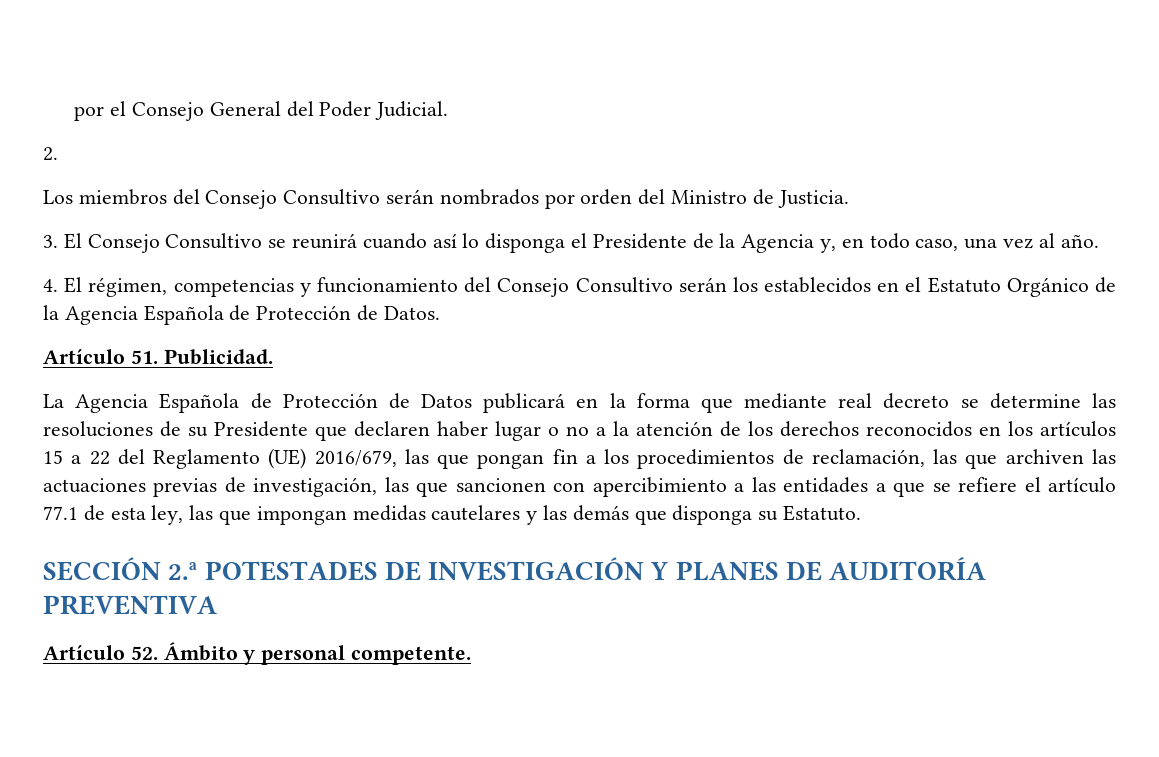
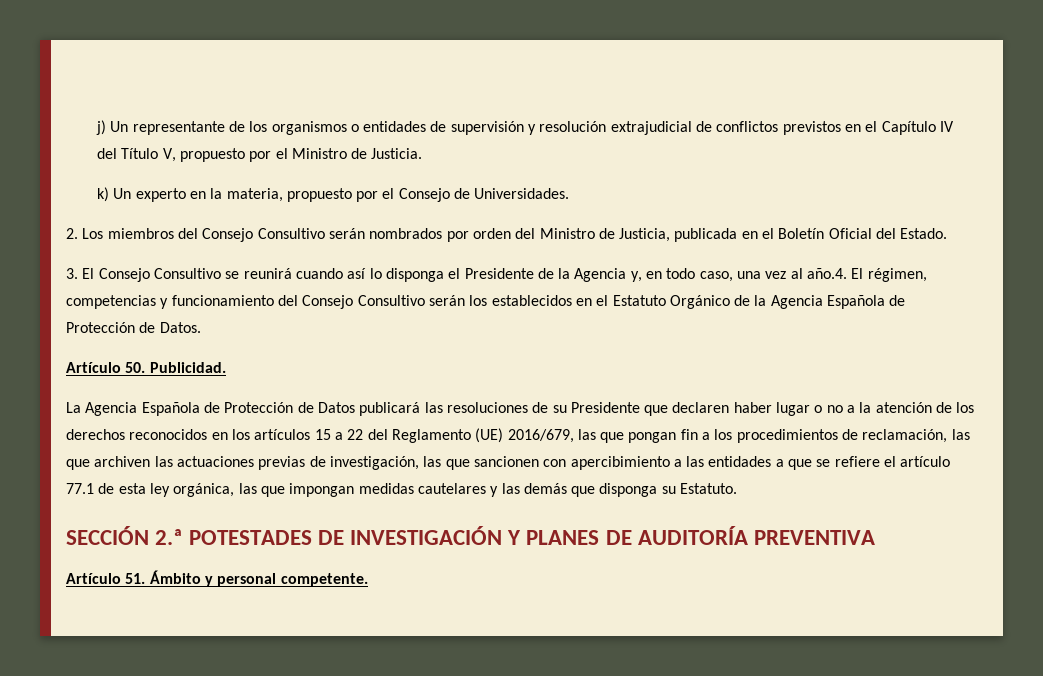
- por el Consejo General del Poder Judicial.
+ j) Un representante de los organismos o entidades de supervisión y resolución extrajudicial de conflictos previstos en el Capítulo IV del Título V, propuesto por el Ministro de Justicia.
+ k) Un experto en la materia, propuesto por el Consejo de Universidades.
- 2.
- Los miembros del Consejo Consultivo serán nombrados por orden del Ministro de Justicia.
+ 2. Los miembros del Consejo Consultivo serán nombrados por orden del Ministro de Justicia, publicada en el Boletín Oficial del Estado.
- 3. El Consejo Consultivo se reunirá cuando así lo disponga el Presidente de la Agencia y, en todo caso, una vez al año.
- 4. El régimen, competencias y funcionamiento del Consejo Consultivo serán los establecidos en el Estatuto Orgánico de la Agencia Española de Protección de Datos.
+ 3. El Consejo Consultivo se reunirá cuando así lo disponga el Presidente de la Agencia y, en todo caso, una vez al año.4. El régimen, competencias y funcionamiento del Consejo Consultivo serán los establecidos en el Estatuto Orgánico de la Agencia Española de Protección de Datos.
- Artículo 51. Publicidad.
+ Artículo 50. Publicidad.
- La Agencia Española de Protección de Datos publicará en la forma que mediante real decreto se determine las resoluciones de su Presidente que declaren haber lugar o no a la atención de los derechos reconocidos en los artículos 15 a 22 del Reglamento (UE) 2016/679, las que pongan fin a los procedimientos de reclamación, las que archiven las actuaciones previas de investigación, las que sancionen con apercibimiento a las entidades a que se refiere el artículo 77.1 de esta ley, las que impongan medidas cautelares y las demás que disponga su Estatuto.
+ La Agencia Española de Protección de Datos publicará las resoluciones de su Presidente que declaren haber lugar o no a la atención de los derechos reconocidos en los artículos 15 a 22 del Reglamento (UE) 2016/679, las que pongan fin a los procedimientos de reclamación, las que archiven las actuaciones previas de investigación, las que sancionen con apercibimiento a las entidades a que se refiere el artículo 77.1 de esta ley orgánica, las que impongan medidas cautelares y las demás que disponga su Estatuto.
- Artículo 52. Ámbito y personal competente.
+ Artículo 51. Ámbito y personal competente.

